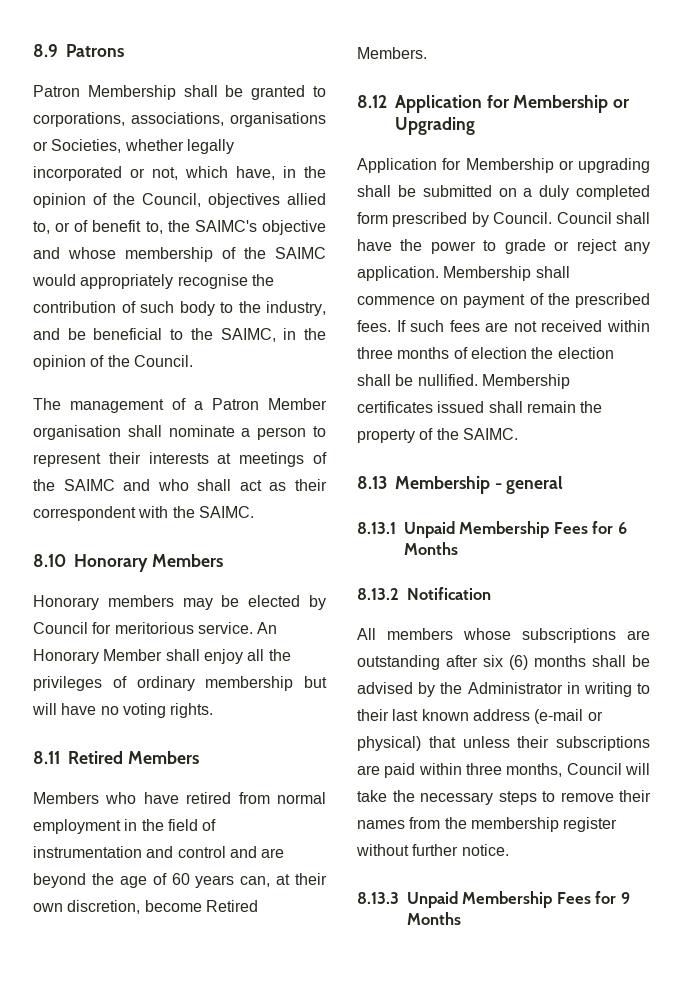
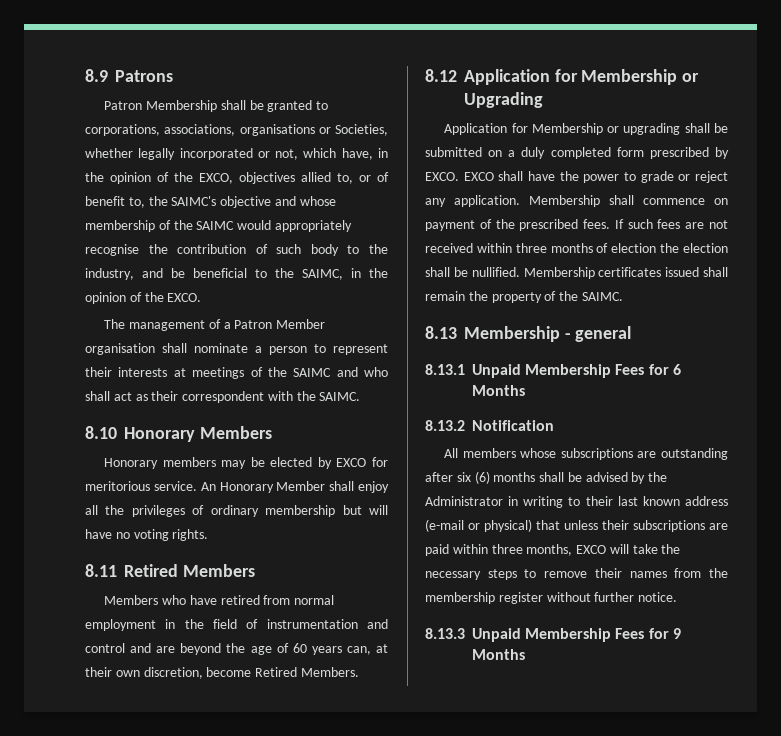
- Patron Membership shall be granted to corporations, associations, organisations or Societies, whether legally incorporated or not, which have, in the opinion of the Council, objectives allied to, or of benefit to, the SAIMC's objective and whose membership of the SAIMC would appropriately recognise the contribution of such body to the industry, and be beneficial to the SAIMC, in the opinion of the Council.
+ Patron Membership shall be granted to corporations, associations, organisations or Societies, whether legally incorporated or not, which have, in the opinion of the EXCO, objectives allied to, or of benefit to, the SAIMC's objective and whose membership of the SAIMC would appropriately recognise the contribution of such body to the industry, and be beneficial to the SAIMC, in the opinion of the EXCO.
- Honorary members may be elected by Council for meritorious service.
+ Honorary members may be elected by EXCO for meritorious service.
- Application for Membership or upgrading shall be submitted on a duly completed form prescribed by Council. Council shall have the power to grade or reject any application.
+ Application for Membership or upgrading shall be submitted on a duly completed form prescribed by EXCO. EXCO shall have the power to grade or reject any application.
- All members whose subscriptions are outstanding after six (6) months shall be advised by the Administrator in writing to their last known address (e-mail or physical) that unless their subscriptions are paid within three months, Council will take the necessary steps to remove their names from the membership register without further notice.
+ All members whose subscriptions are outstanding after six (6) months shall be advised by the Administrator in writing to their last known address (e-mail or physical) that unless their subscriptions are paid within three months, EXCO will take the necessary steps to remove their names from the membership register without further notice.

